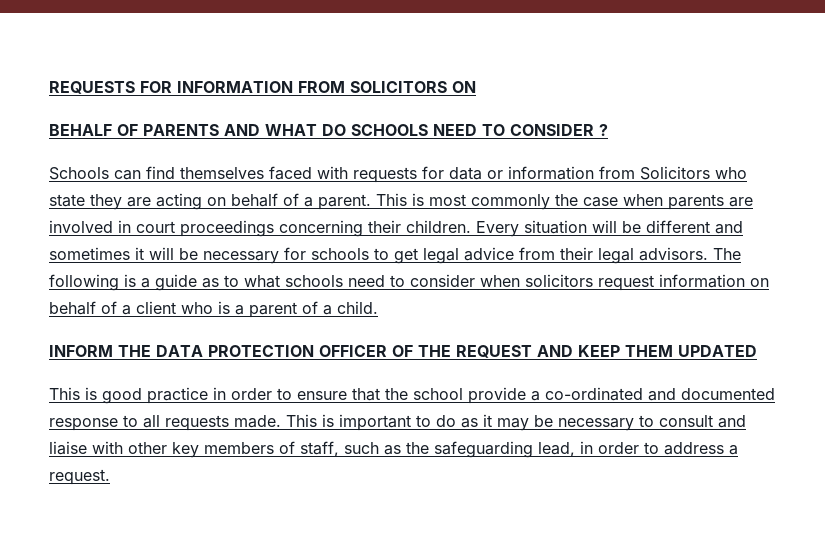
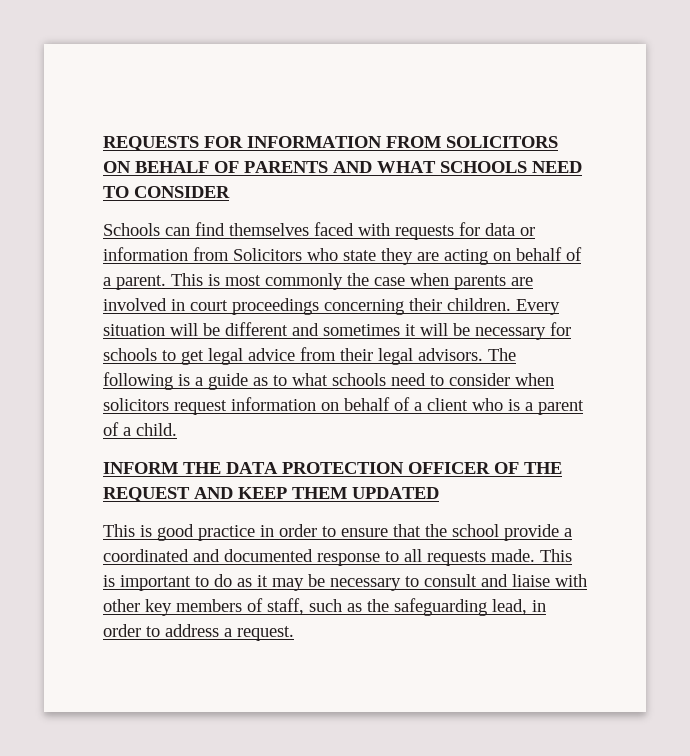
- REQUESTS FOR INFORMATION FROM SOLICITORS ON
- BEHALF OF PARENTS AND WHAT DO SCHOOLS NEED TO CONSIDER ?
+ REQUESTS FOR INFORMATION FROM SOLICITORS ON BEHALF OF PARENTS AND WHAT SCHOOLS NEED TO CONSIDER
- This is good practice in order to ensure that the school provide a co-ordinated and documented response to all requests made.
+ This is good practice in order to ensure that the school provide a coordinated and documented response to all requests made.

